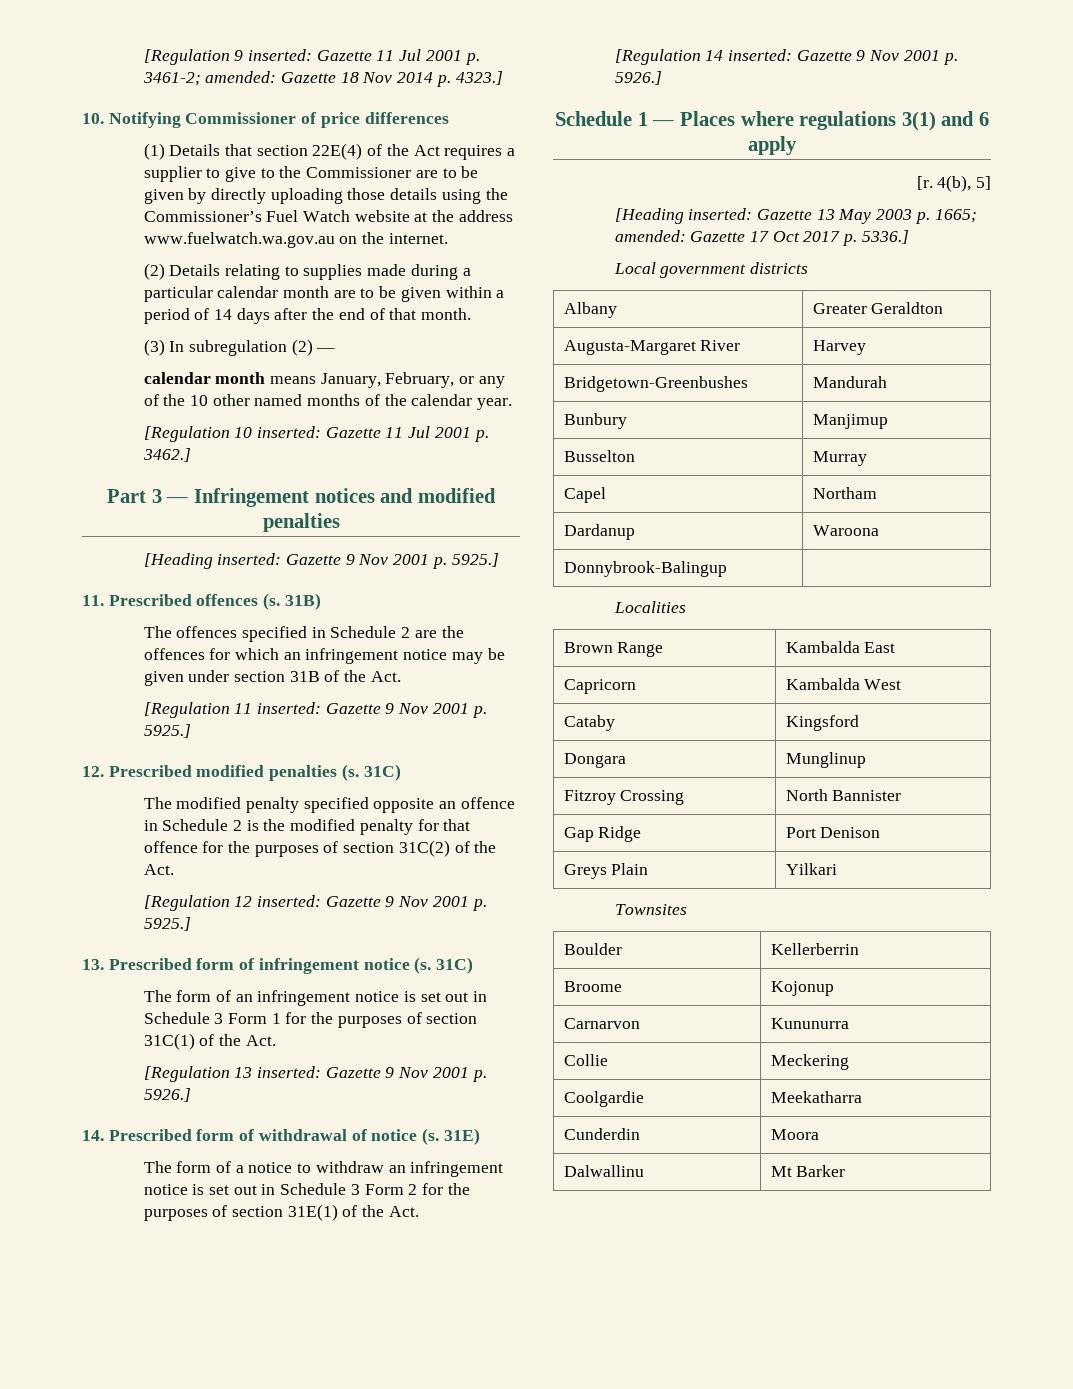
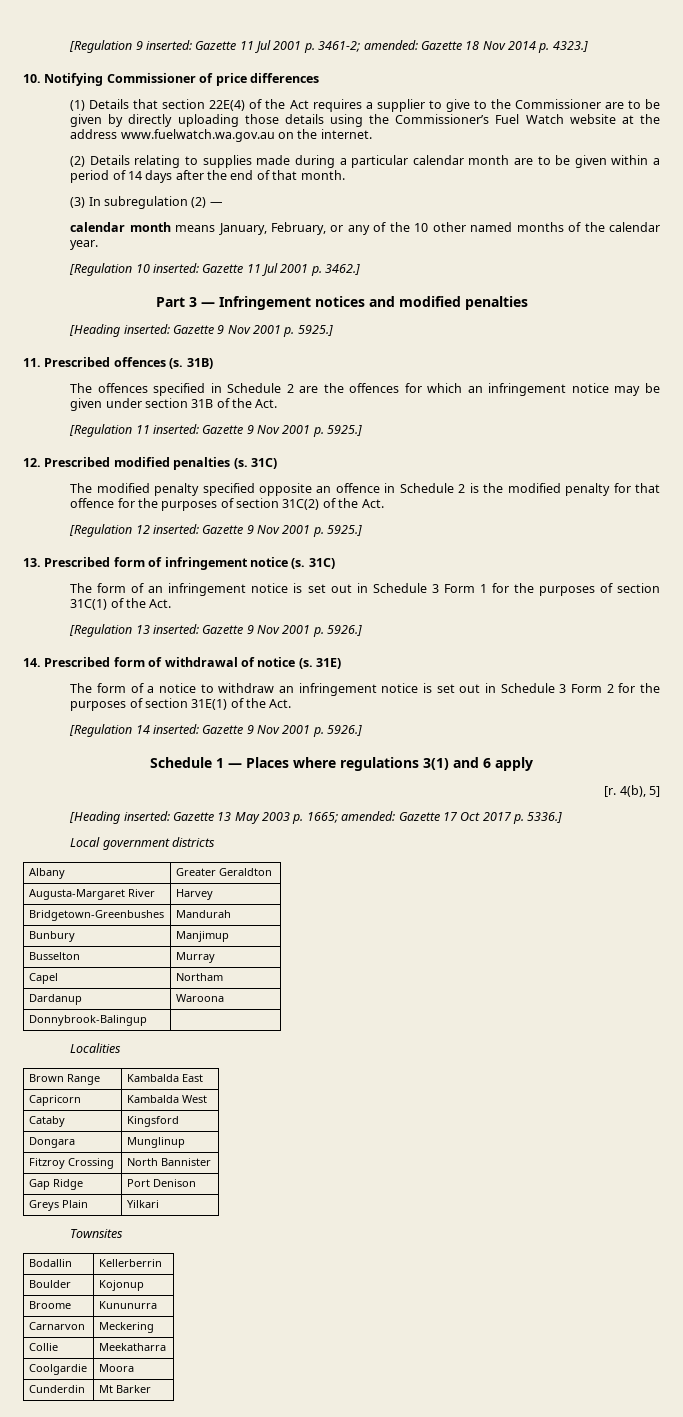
- Boulder | Kellerberrin
+ Bodallin | Kellerberrin
- Broome | Kojonup
+ Boulder | Kojonup
- Carnarvon | Kununurra
+ Broome | Kununurra
- Collie | Meckering
+ Carnarvon | Meckering
- Coolgardie | Meekatharra
+ Collie | Meekatharra
- Cunderdin | Moora
+ Coolgardie | Moora
- Dalwallinu | Mt Barker
+ Cunderdin | Mt Barker

